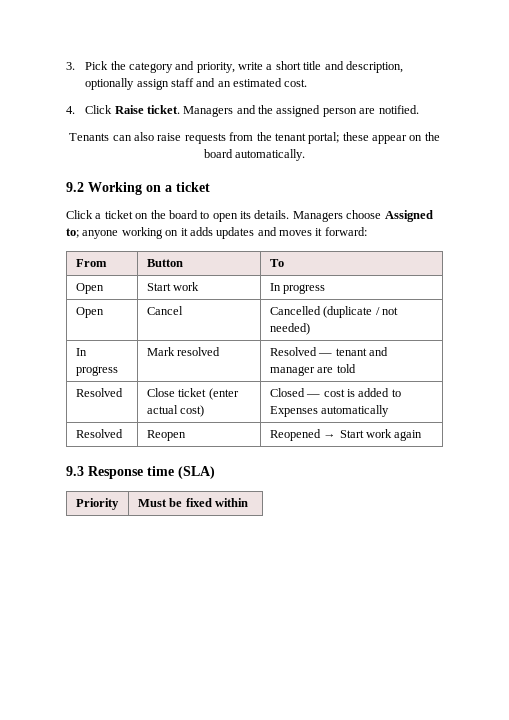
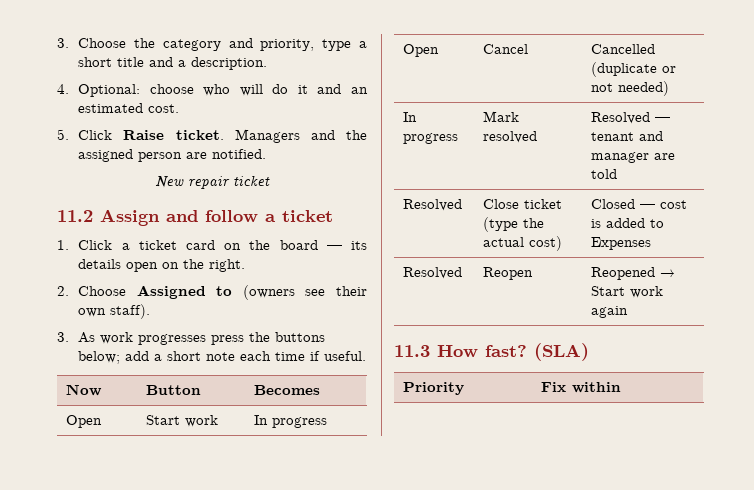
- 3. Pick the category and priority, write a short title and description, optionally assign staff and an estimated cost.
+ 3. Choose the category and priority, type a short title and a description.
+ 4. Optional: choose who will do it and an estimated cost.
- 4. Click Raise ticket.
+ 5. Click Raise ticket.
- Tenants can also raise requests from the tenant portal; these appear on the board automatically.
- 9.2 Working on a ticket
- Click a ticket on the board to open its details. Managers choose Assigned to; anyone working on it adds updates and moves it forward:
- From | Button | To
+ New repair ticket
+ 11.2 Assign and follow a ticket
+ 1. Click a ticket card on the board — its details open on the right.
+ 2. Choose Assigned to (owners see their own staff).
+ 3. As work progresses press the buttons below; add a short note each time if useful.
+ Now | Button | Becomes
- Open | Cancel | Cancelled (duplicate / not needed)
+ Open | Cancel | Cancelled (duplicate or not needed)
- Resolved | Close ticket (enter actual cost) | Closed — cost is added to Expenses automatically
+ Resolved | Close ticket (type the actual cost) | Closed — cost is added to Expenses
- 9.3 Response time (SLA)
+ 11.3 How fast? (SLA)
- Priority | Must be fixed within
+ Priority | Fix within

